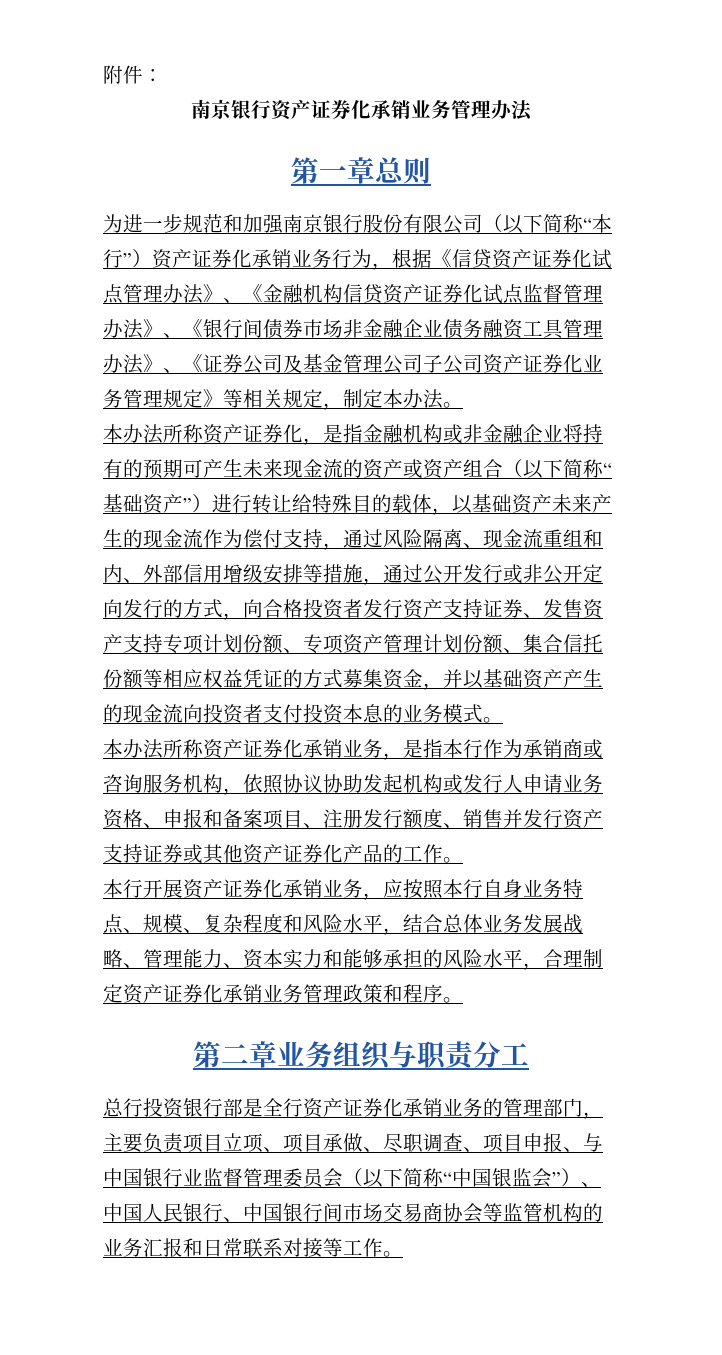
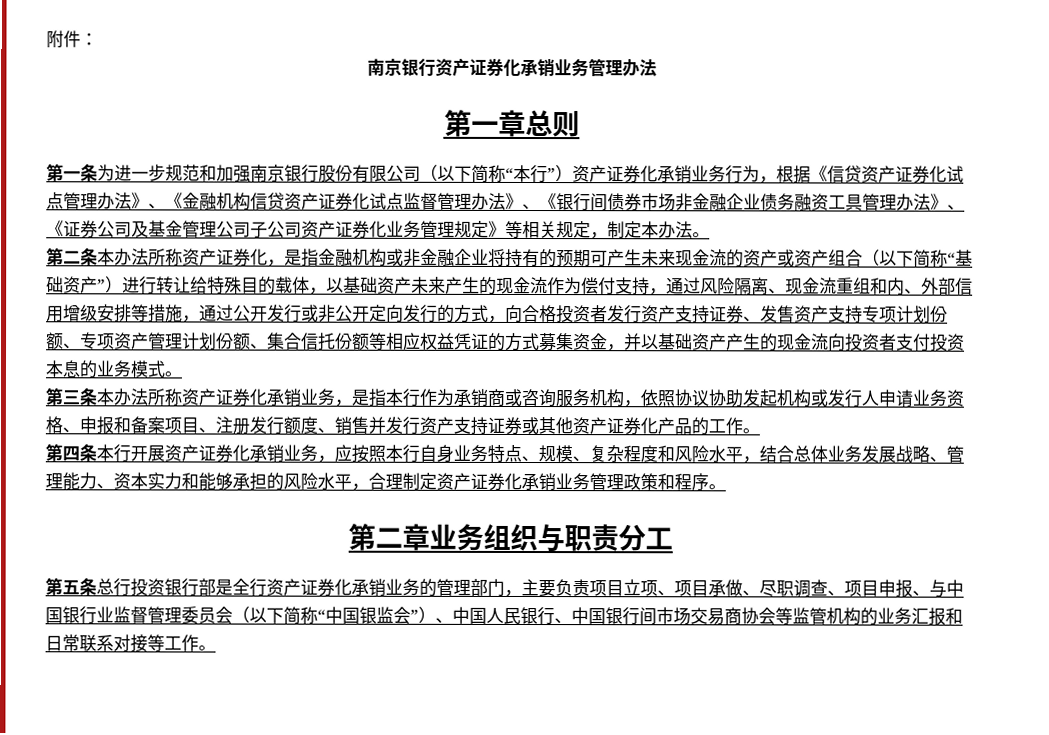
- 为进一步规范和加强南京银行股份有限公司（以下简称“本行”）资产证券化承销业务行为，根据《信贷资产证券化试点管理办法》、《金融机构信贷资产证券化试点监督管理办法》、《银行间债券市场非金融企业债务融资工具管理办法》、《证券公司及基金管理公司子公司资产证券化业务管理规定》等相关规定，制定本办法。
+ 第一条为进一步规范和加强南京银行股份有限公司（以下简称“本行”）资产证券化承销业务行为，根据《信贷资产证券化试点管理办法》、《金融机构信贷资产证券化试点监督管理办法》、《银行间债券市场非金融企业债务融资工具管理办法》、《证券公司及基金管理公司子公司资产证券化业务管理规定》等相关规定，制定本办法。
- 本办法所称资产证券化，是指金融机构或非金融企业将持有的预期可产生未来现金流的资产或资产组合（以下简称“基础资产”）进行转让给特殊目的载体，以基础资产未来产生的现金流作为偿付支持，通过风险隔离、现金流重组和内、外部信用增级安排等措施，通过公开发行或非公开定向发行的方式，向合格投资者发行资产支持证券、发售资产支持专项计划份额、专项资产管理计划份额、集合信托份额等相应权益凭证的方式募集资金，并以基础资产产生的现金流向投资者支付投资本息的业务模式。
+ 第二条本办法所称资产证券化，是指金融机构或非金融企业将持有的预期可产生未来现金流的资产或资产组合（以下简称“基础资产”）进行转让给特殊目的载体，以基础资产未来产生的现金流作为偿付支持，通过风险隔离、现金流重组和内、外部信用增级安排等措施，通过公开发行或非公开定向发行的方式，向合格投资者发行资产支持证券、发售资产支持专项计划份额、专项资产管理计划份额、集合信托份额等相应权益凭证的方式募集资金，并以基础资产产生的现金流向投资者支付投资本息的业务模式。
- 本办法所称资产证券化承销业务，是指本行作为承销商或咨询服务机构，依照协议协助发起机构或发行人申请业务资格、申报和备案项目、注册发行额度、销售并发行资产支持证券或其他资产证券化产品的工作。
+ 第三条本办法所称资产证券化承销业务，是指本行作为承销商或咨询服务机构，依照协议协助发起机构或发行人申请业务资格、申报和备案项目、注册发行额度、销售并发行资产支持证券或其他资产证券化产品的工作。
- 本行开展资产证券化承销业务，应按照本行自身业务特点、规模、复杂程度和风险水平，结合总体业务发展战略、管理能力、资本实力和能够承担的风险水平，合理制定资产证券化承销业务管理政策和程序。
+ 第四条本行开展资产证券化承销业务，应按照本行自身业务特点、规模、复杂程度和风险水平，结合总体业务发展战略、管理能力、资本实力和能够承担的风险水平，合理制定资产证券化承销业务管理政策和程序。
- 总行投资银行部是全行资产证券化承销业务的管理部门，主要负责项目立项、项目承做、尽职调查、项目申报、与中国银行业监督管理委员会（以下简称“中国银监会”）、中国人民银行、中国银行间市场交易商协会等监管机构的业务汇报和日常联系对接等工作。
+ 第五条总行投资银行部是全行资产证券化承销业务的管理部门，主要负责项目立项、项目承做、尽职调查、项目申报、与中国银行业监督管理委员会（以下简称“中国银监会”）、中国人民银行、中国银行间市场交易商协会等监管机构的业务汇报和日常联系对接等工作。

